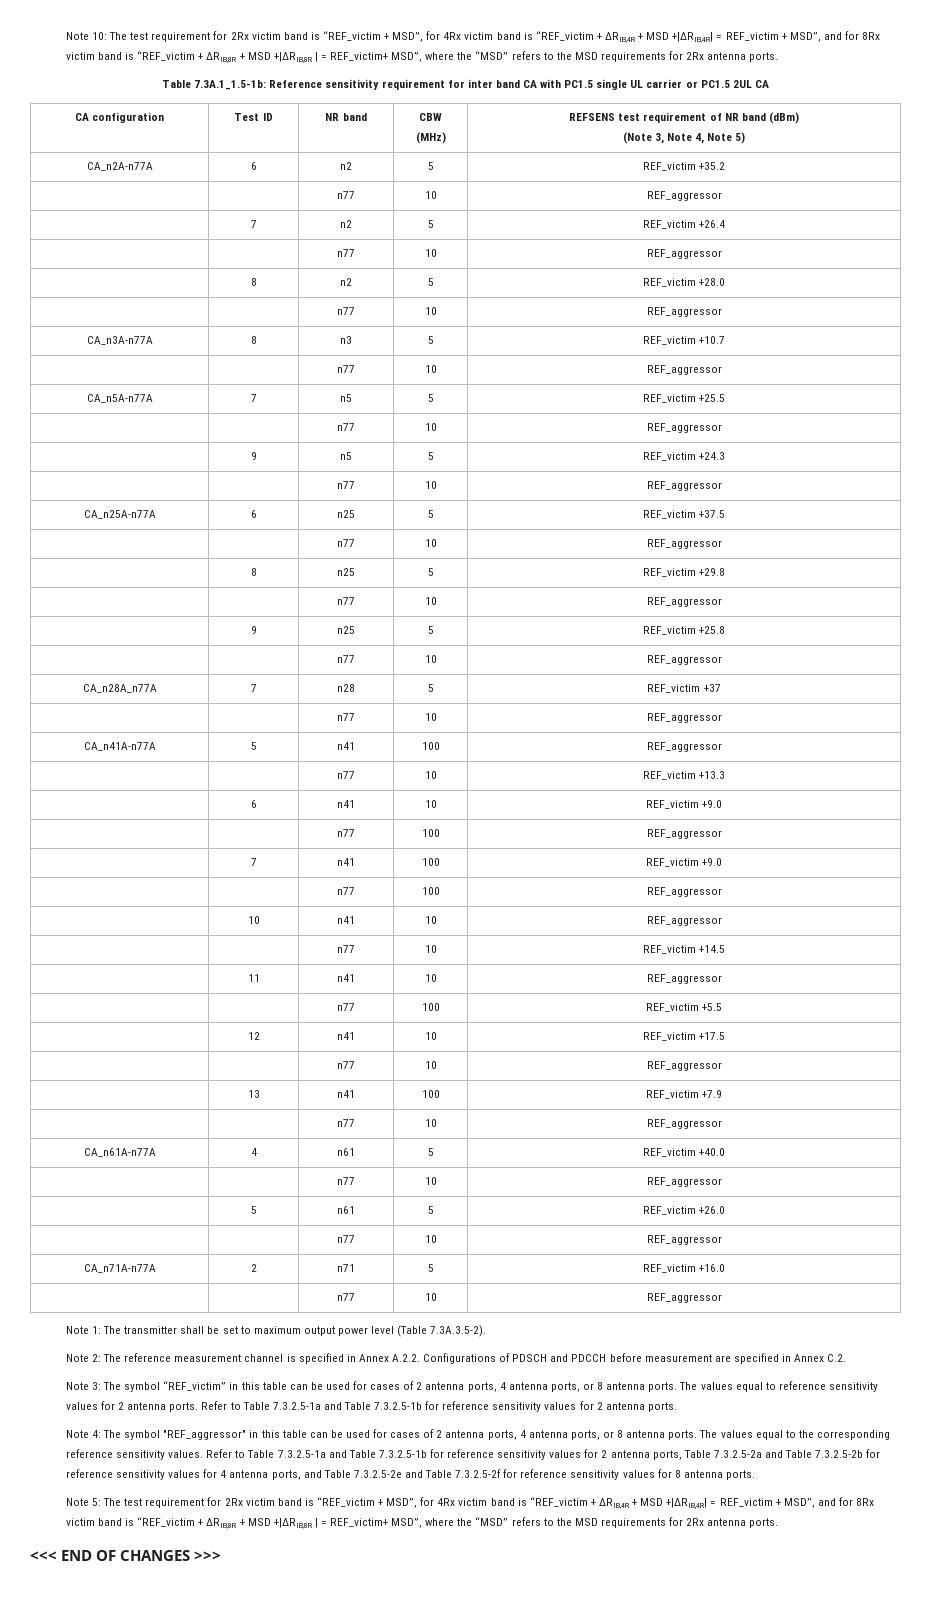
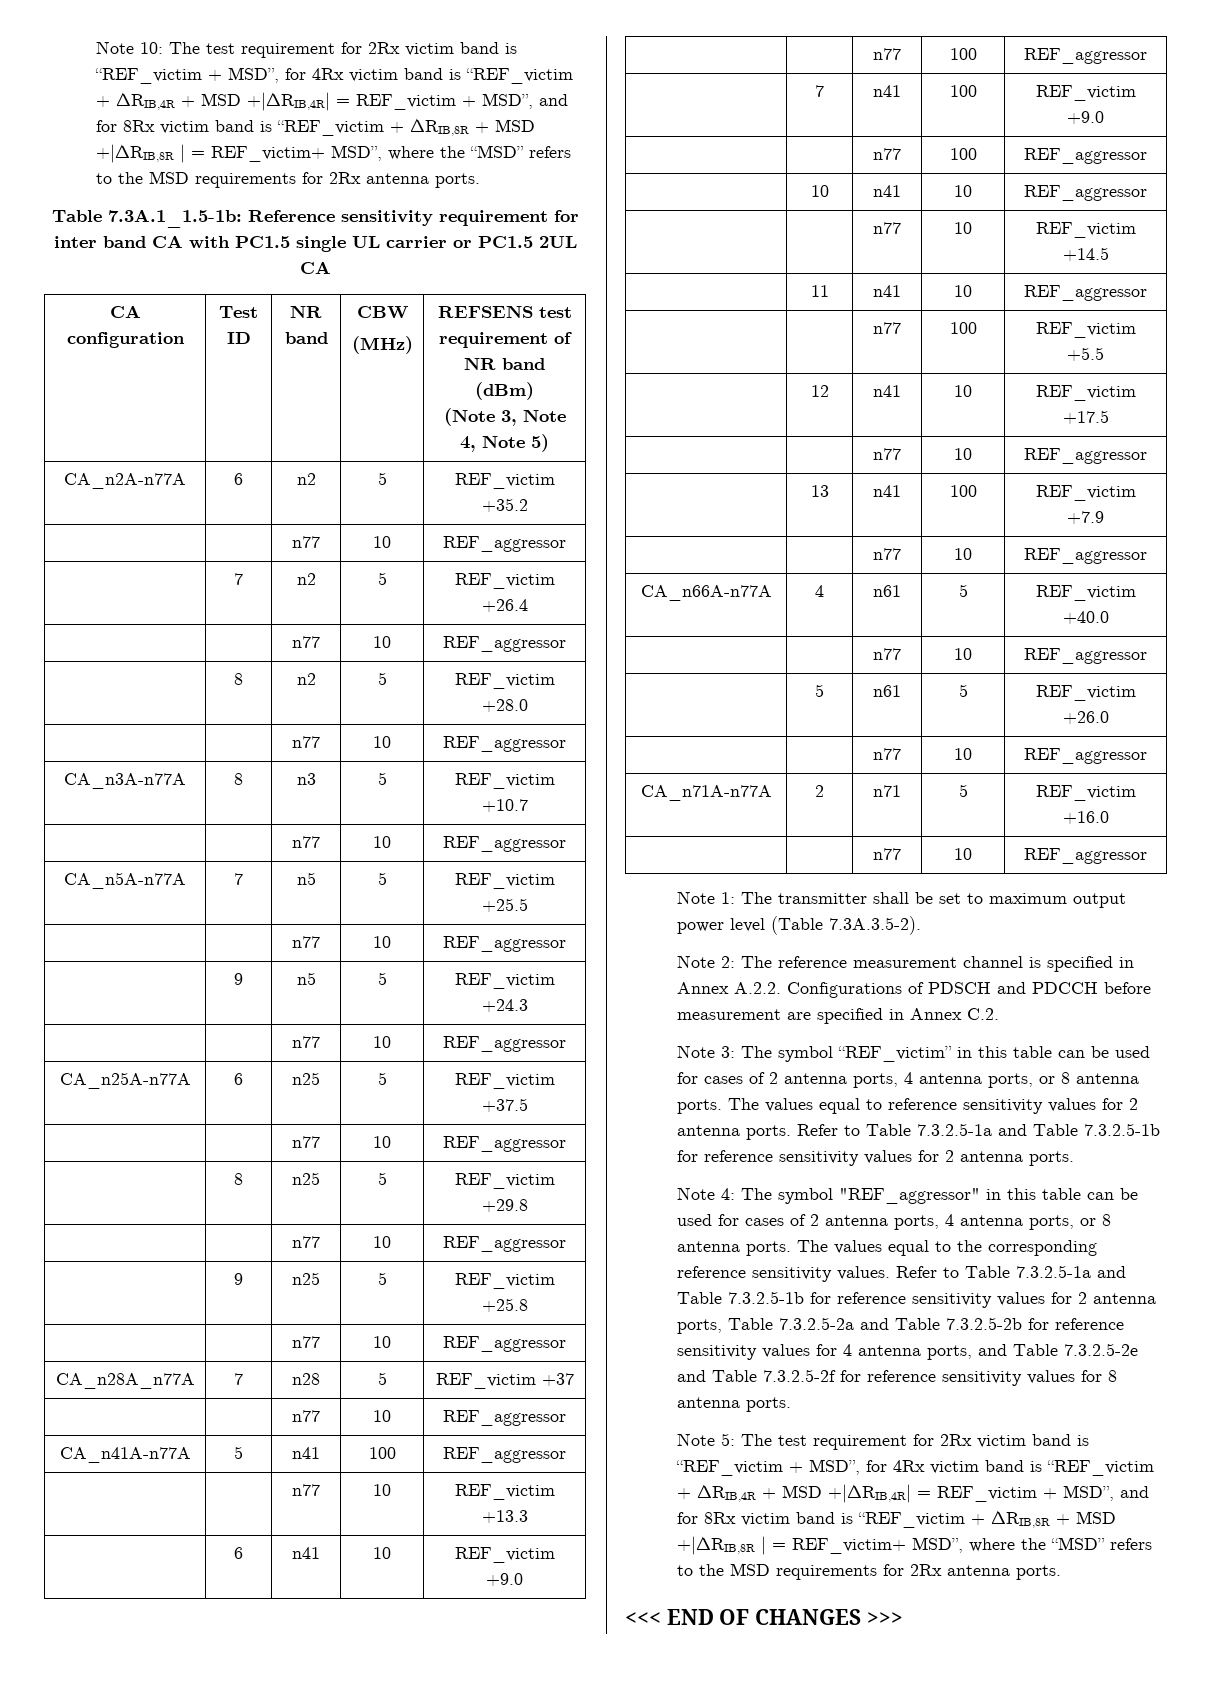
- CA_n61A-n77A | 4 | n61 | 5 | REF_victim +40.0
+ CA_n66A-n77A | 4 | n61 | 5 | REF_victim +40.0

